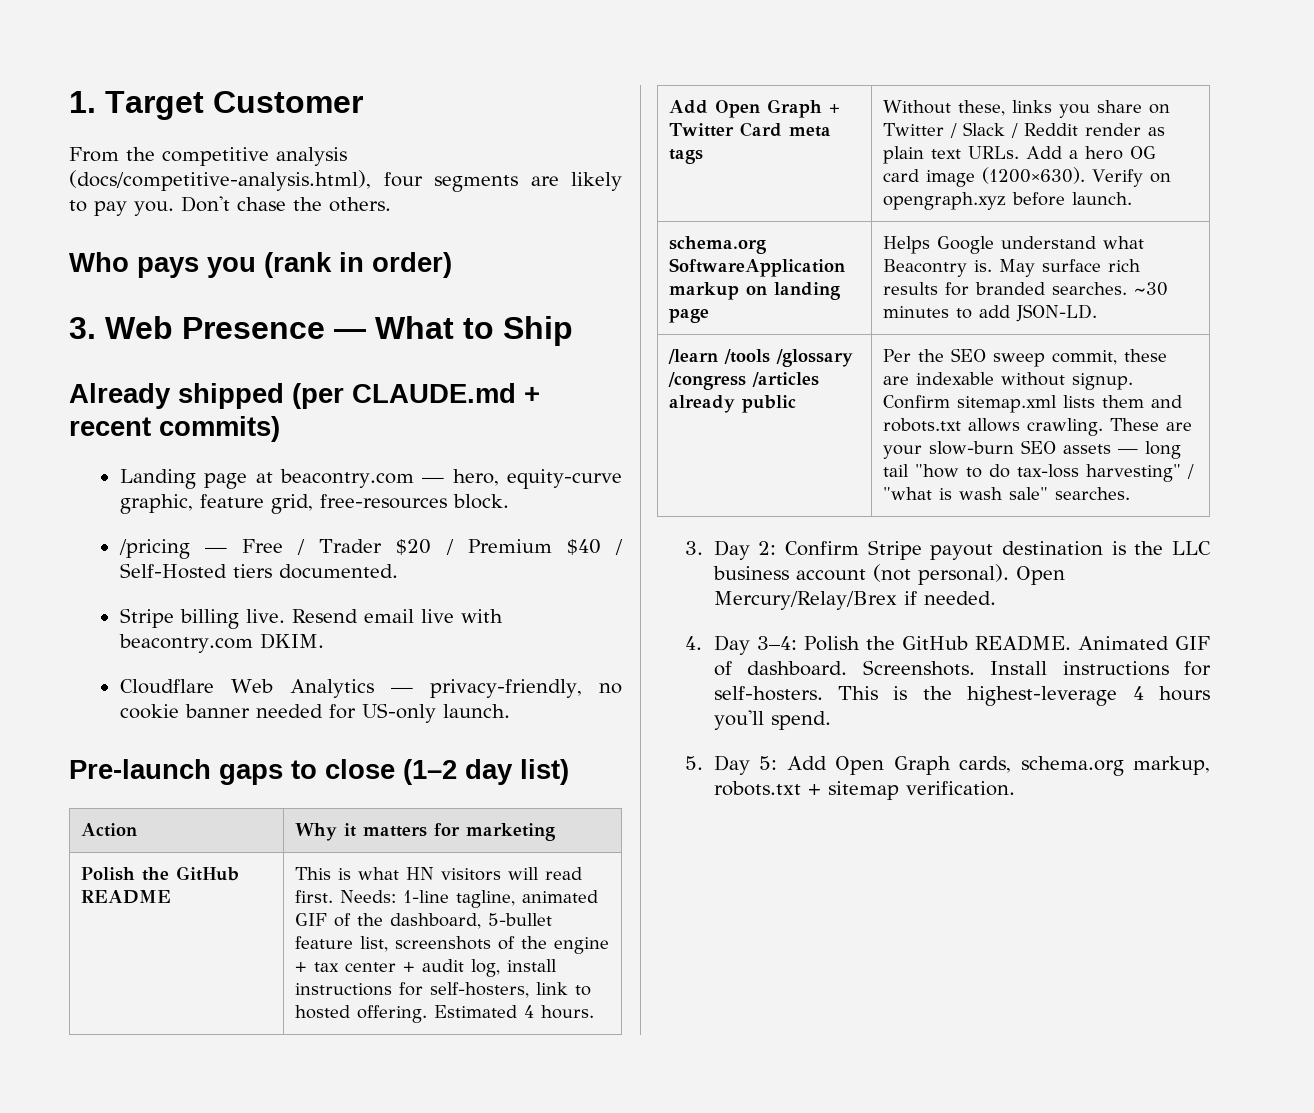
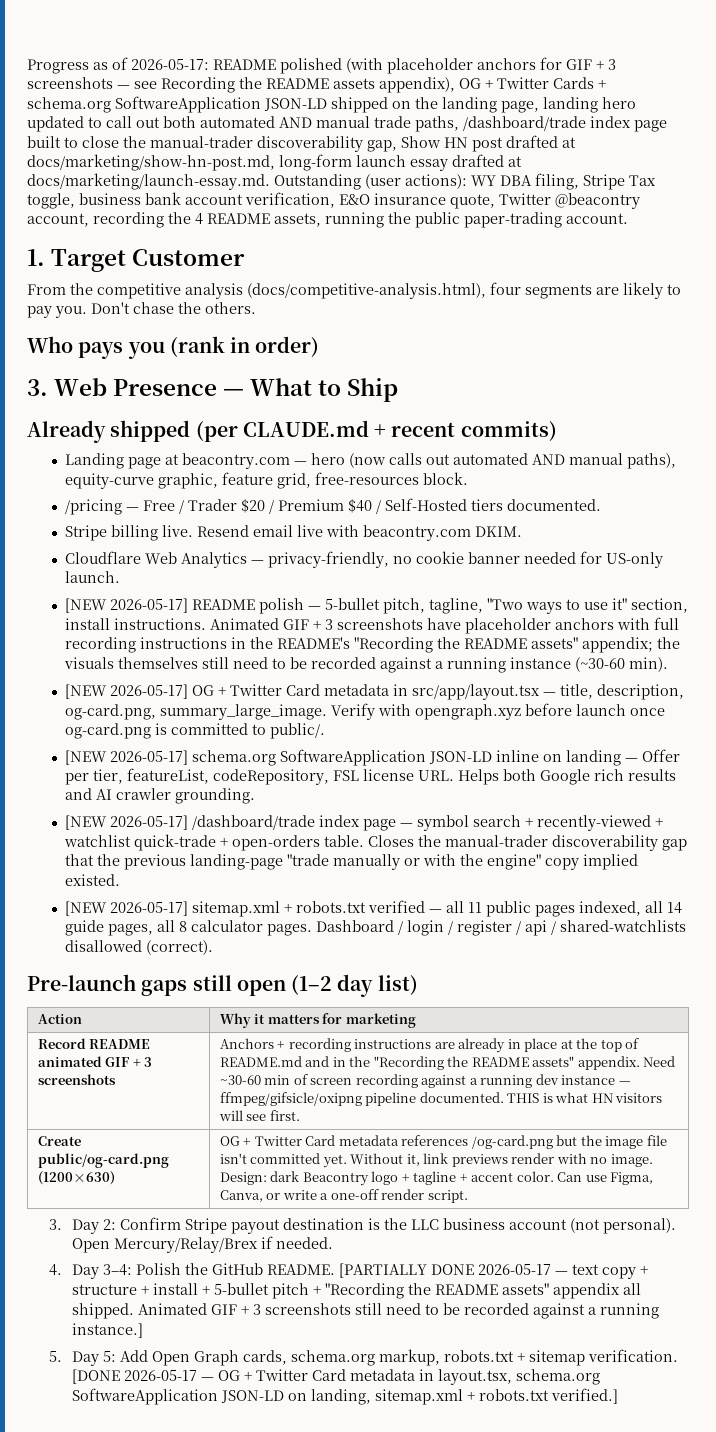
+ Progress as of 2026-05-17: README polished (with placeholder anchors for GIF + 3 screenshots — see Recording the README assets appendix), OG + Twitter Cards + schema.org SoftwareApplication JSON-LD shipped on the landing page, landing hero updated to call out both automated AND manual trade paths, /dashboard/trade index page built to close the manual-trader discoverability gap, Show HN post drafted at docs/marketing/show-hn-post.md, long-form launch essay drafted at docs/marketing/launch-essay.md. Outstanding (user actions): WY DBA filing, Stripe Tax toggle, business bank account verification, E&O insurance quote, Twitter @beacontry account, recording the 4 README assets, running the public paper-trading account.
- Landing page at beacontry.com — hero, equity-curve graphic, feature grid, free-resources block.
+ Landing page at beacontry.com — hero (now calls out automated AND manual paths), equity-curve graphic, feature grid, free-resources block.
+ [NEW 2026-05-17] README polish — 5-bullet pitch, tagline, "Two ways to use it" section, install instructions. Animated GIF + 3 screenshots have placeholder anchors with full recording instructions in the README's "Recording the README assets" appendix; the visuals themselves still need to be recorded against a running instance (~30-60 min).
+ [NEW 2026-05-17] OG + Twitter Card metadata in src/app/layout.tsx — title, description, og-card.png, summary_large_image. Verify with opengraph.xyz before launch once og-card.png is committed to public/.
+ [NEW 2026-05-17] schema.org SoftwareApplication JSON-LD inline on landing — Offer per tier, featureList, codeRepository, FSL license URL. Helps both Google rich results and AI crawler grounding.
+ [NEW 2026-05-17] /dashboard/trade index page — symbol search + recently-viewed + watchlist quick-trade + open-orders table. Closes the manual-trader discoverability gap that the previous landing-page "trade manually or with the engine" copy implied existed.
+ [NEW 2026-05-17] sitemap.xml + robots.txt verified — all 11 public pages indexed, all 14 guide pages, all 8 calculator pages. Dashboard / login / register / api / shared-watchlists disallowed (correct).
- Pre-launch gaps to close (1–2 day list)
+ Pre-launch gaps still open (1–2 day list)
- Polish the GitHub README | This is what HN visitors will read first. Needs: 1-line tagline, animated GIF of the dashboard, 5-bullet feature list, screenshots of the engine + tax center + audit log, install instructions for self-hosters, link to hosted offering. Estimated 4 hours.
- Add Open Graph + Twitter Card meta tags | Without these, links you share on Twitter / Slack / Reddit render as plain text URLs. Add a hero OG card image (1200×630). Verify on opengraph.xyz before launch.
- schema.org SoftwareApplication markup on landing page | Helps Google understand what Beacontry is. May surface rich results for branded searches. ~30 minutes to add JSON-LD.
- /learn /tools /glossary /congress /articles already public | Per the SEO sweep commit, these are indexable without signup. Confirm sitemap.xml lists them and robots.txt allows crawling. These are your slow-burn SEO assets — long tail "how to do tax-loss harvesting" / "what is wash sale" searches.
+ Record README animated GIF + 3 screenshots | Anchors + recording instructions are already in place at the top of README.md and in the "Recording the README assets" appendix. Need ~30-60 min of screen recording against a running dev instance — ffmpeg/gifsicle/oxipng pipeline documented. THIS is what HN visitors will see first.
+ Create public/og-card.png (1200×630) | OG + Twitter Card metadata references /og-card.png but the image file isn't committed yet. Without it, link previews render with no image. Design: dark Beacontry logo + tagline + accent color. Can use Figma, Canva, or write a one-off render script.
- Animated GIF of dashboard. Screenshots. Install instructions for self-hosters. This is the highest-leverage 4 hours you'll spend.
+ [PARTIALLY DONE 2026-05-17 — text copy + structure + install + 5-bullet pitch + "Recording the README assets" appendix all shipped. Animated GIF + 3 screenshots still need to be recorded against a running instance.]
+ [DONE 2026-05-17 — OG + Twitter Card metadata in layout.tsx, schema.org SoftwareApplication JSON-LD on landing, sitemap.xml + robots.txt verified.]

